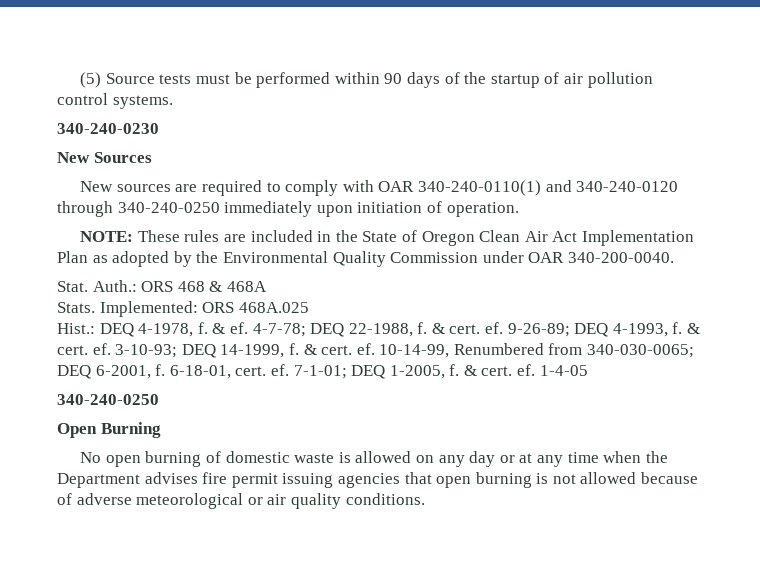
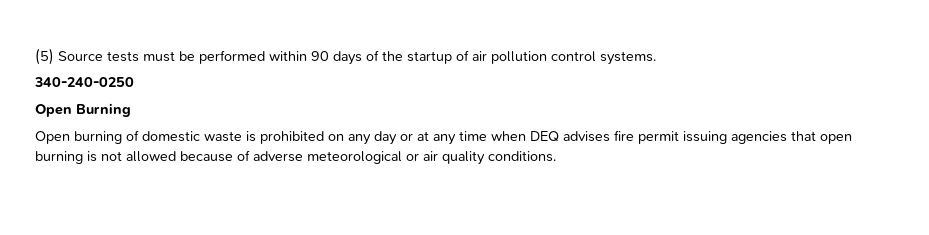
- 340-240-0230
- New Sources
- New sources are required to comply with OAR 340-240-0110(1) and 340-240-0120 through 340-240-0250 immediately upon initiation of operation.
- NOTE: These rules are included in the State of Oregon Clean Air Act Implementation Plan as adopted by the Environmental Quality Commission under OAR 340-200-0040.
- Stat. Auth.: ORS 468 & 468A
- Stats. Implemented: ORS 468A.025
- Hist.: DEQ 4-1978, f. & ef. 4-7-78; DEQ 22-1988, f. & cert. ef. 9-26-89; DEQ 4-1993, f. & cert. ef. 3-10-93; DEQ 14-1999, f. & cert. ef. 10-14-99, Renumbered from 340-030-0065; DEQ 6-2001, f. 6-18-01, cert. ef. 7-1-01; DEQ 1-2005, f. & cert. ef. 1-4-05
- No open burning of domestic waste is allowed on any day or at any time when the Department advises fire permit issuing agencies that open burning is not allowed because of adverse meteorological or air quality conditions.
+ Open burning of domestic waste is prohibited on any day or at any time when DEQ advises fire permit issuing agencies that open burning is not allowed because of adverse meteorological or air quality conditions.

